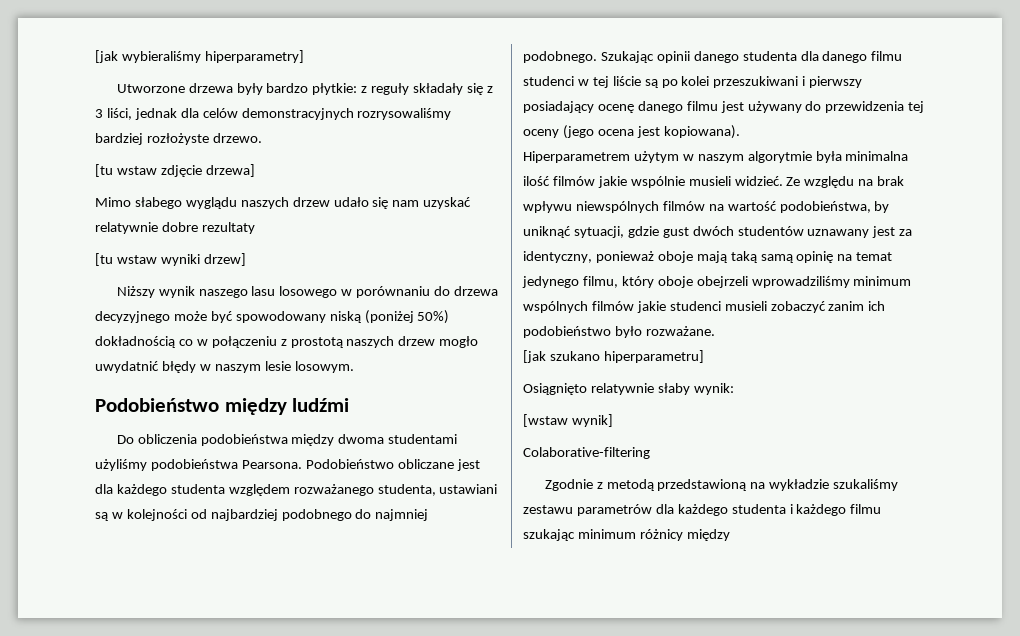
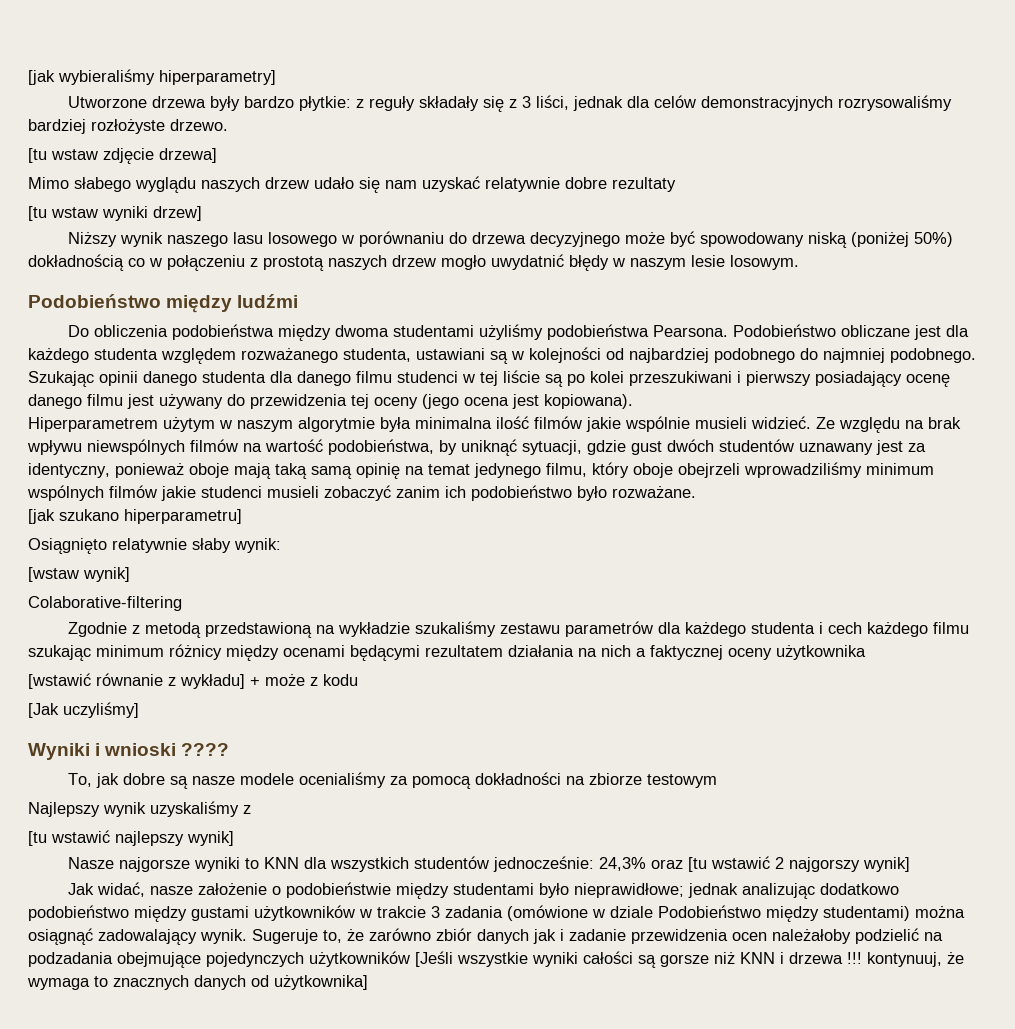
- Zgodnie z metodą przedstawioną na wykładzie szukaliśmy zestawu parametrów dla każdego studenta i każdego filmu szukając minimum różnicy między
+ Zgodnie z metodą przedstawioną na wykładzie szukaliśmy zestawu parametrów dla każdego studenta i cech każdego filmu szukając minimum różnicy między ocenami będącymi rezultatem działania na nich a faktycznej oceny użytkownika
+ [wstawić równanie z wykładu] + może z kodu
+ [Jak uczyliśmy]
+ Wyniki i wnioski ????
+ To, jak dobre są nasze modele ocenialiśmy za pomocą dokładności na zbiorze testowym
+ Najlepszy wynik uzyskaliśmy z
+ [tu wstawić najlepszy wynik]
+ Nasze najgorsze wyniki to KNN dla wszystkich studentów jednocześnie: 24,3% oraz [tu wstawić 2 najgorszy wynik]
+ Jak widać, nasze założenie o podobieństwie między studentami było nieprawidłowe; jednak analizując dodatkowo podobieństwo między gustami użytkowników w trakcie 3 zadania (omówione w dziale Podobieństwo między studentami) można osiągnąć zadowalający wynik. Sugeruje to, że zarówno zbiór danych jak i zadanie przewidzenia ocen należałoby podzielić na podzadania obejmujące pojedynczych użytkowników [Jeśli wszystkie wyniki całości są gorsze niż KNN i drzewa !!! kontynuuj, że wymaga to znacznych danych od użytkownika]

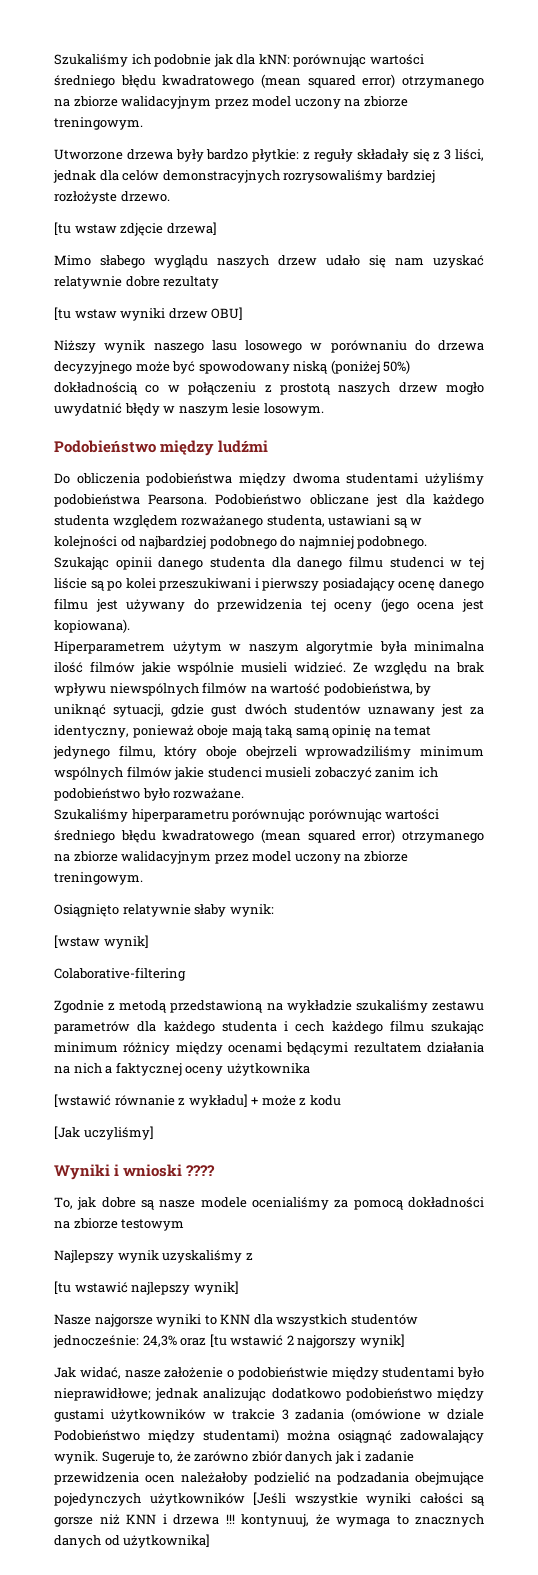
- [jak wybieraliśmy hiperparametry]
+ Szukaliśmy ich podobnie jak dla kNN: porównując wartości średniego błędu kwadratowego (mean squared error) otrzymanego na zbiorze walidacyjnym przez model uczony na zbiorze treningowym.
- [tu wstaw wyniki drzew]
+ [tu wstaw wyniki drzew OBU]
- [jak szukano hiperparametru]
+ Szukaliśmy hiperparametru porównując porównując wartości średniego błędu kwadratowego (mean squared error) otrzymanego na zbiorze walidacyjnym przez model uczony na zbiorze treningowym.

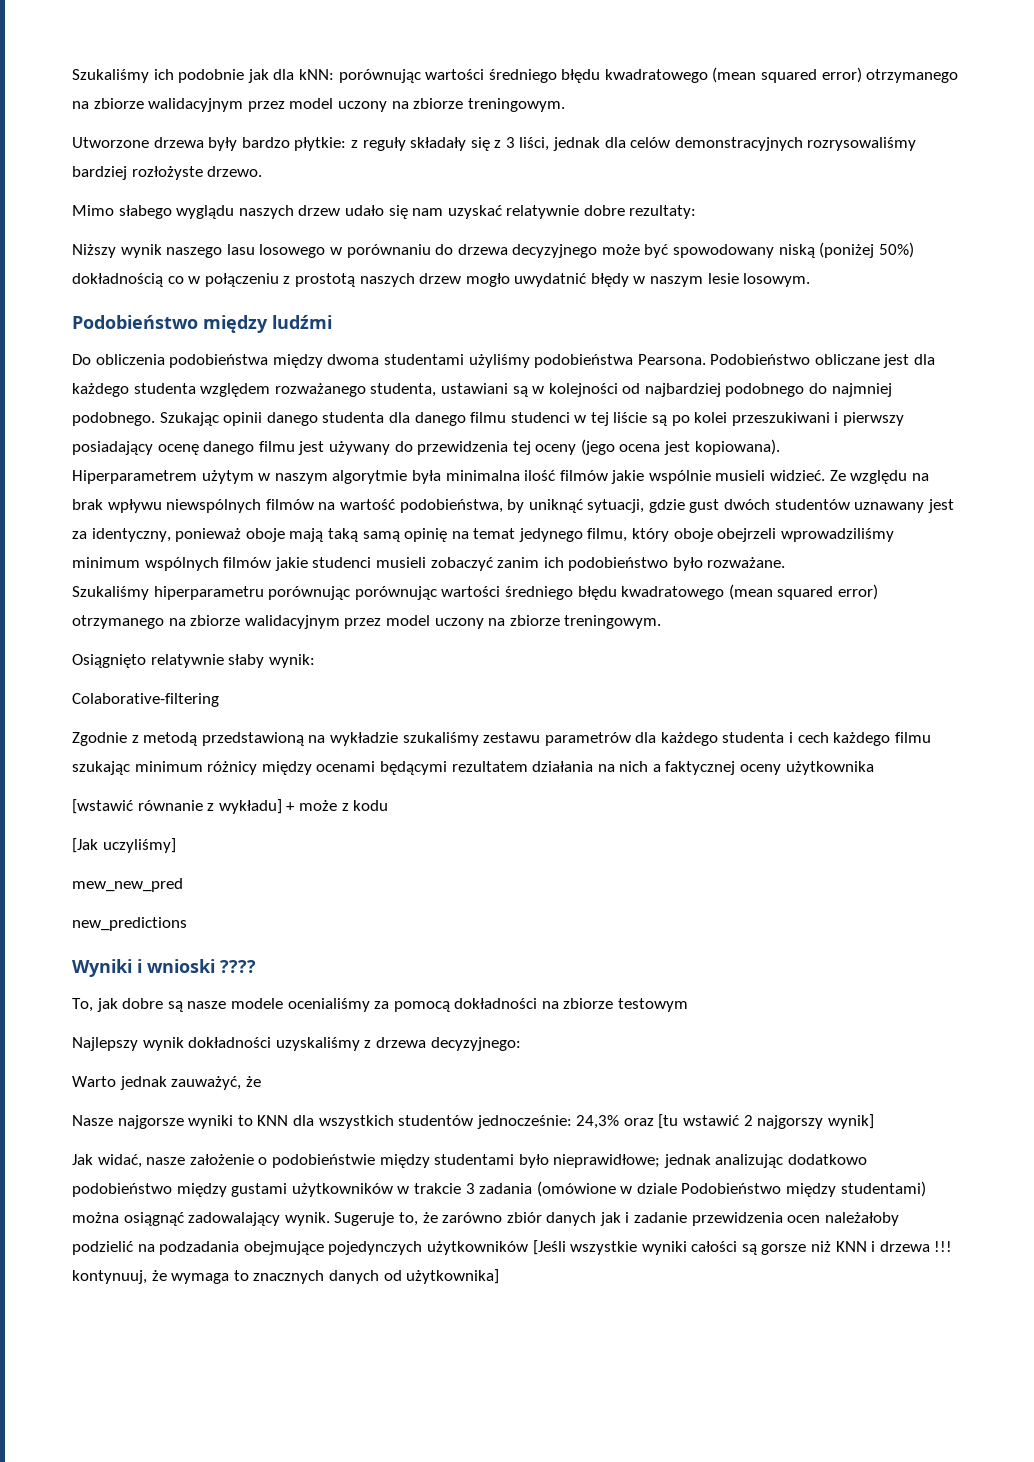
- [tu wstaw zdjęcie drzewa]
- Mimo słabego wyglądu naszych drzew udało się nam uzyskać relatywnie dobre rezultaty
- [tu wstaw wyniki drzew OBU]
+ Mimo słabego wyglądu naszych drzew udało się nam uzyskać relatywnie dobre rezultaty:
- [wstaw wynik]
+ mew_new_pred
+ new_predictions
- Najlepszy wynik uzyskaliśmy z
- [tu wstawić najlepszy wynik]
+ Najlepszy wynik dokładności uzyskaliśmy z drzewa decyzyjnego:
+ Warto jednak zauważyć, że

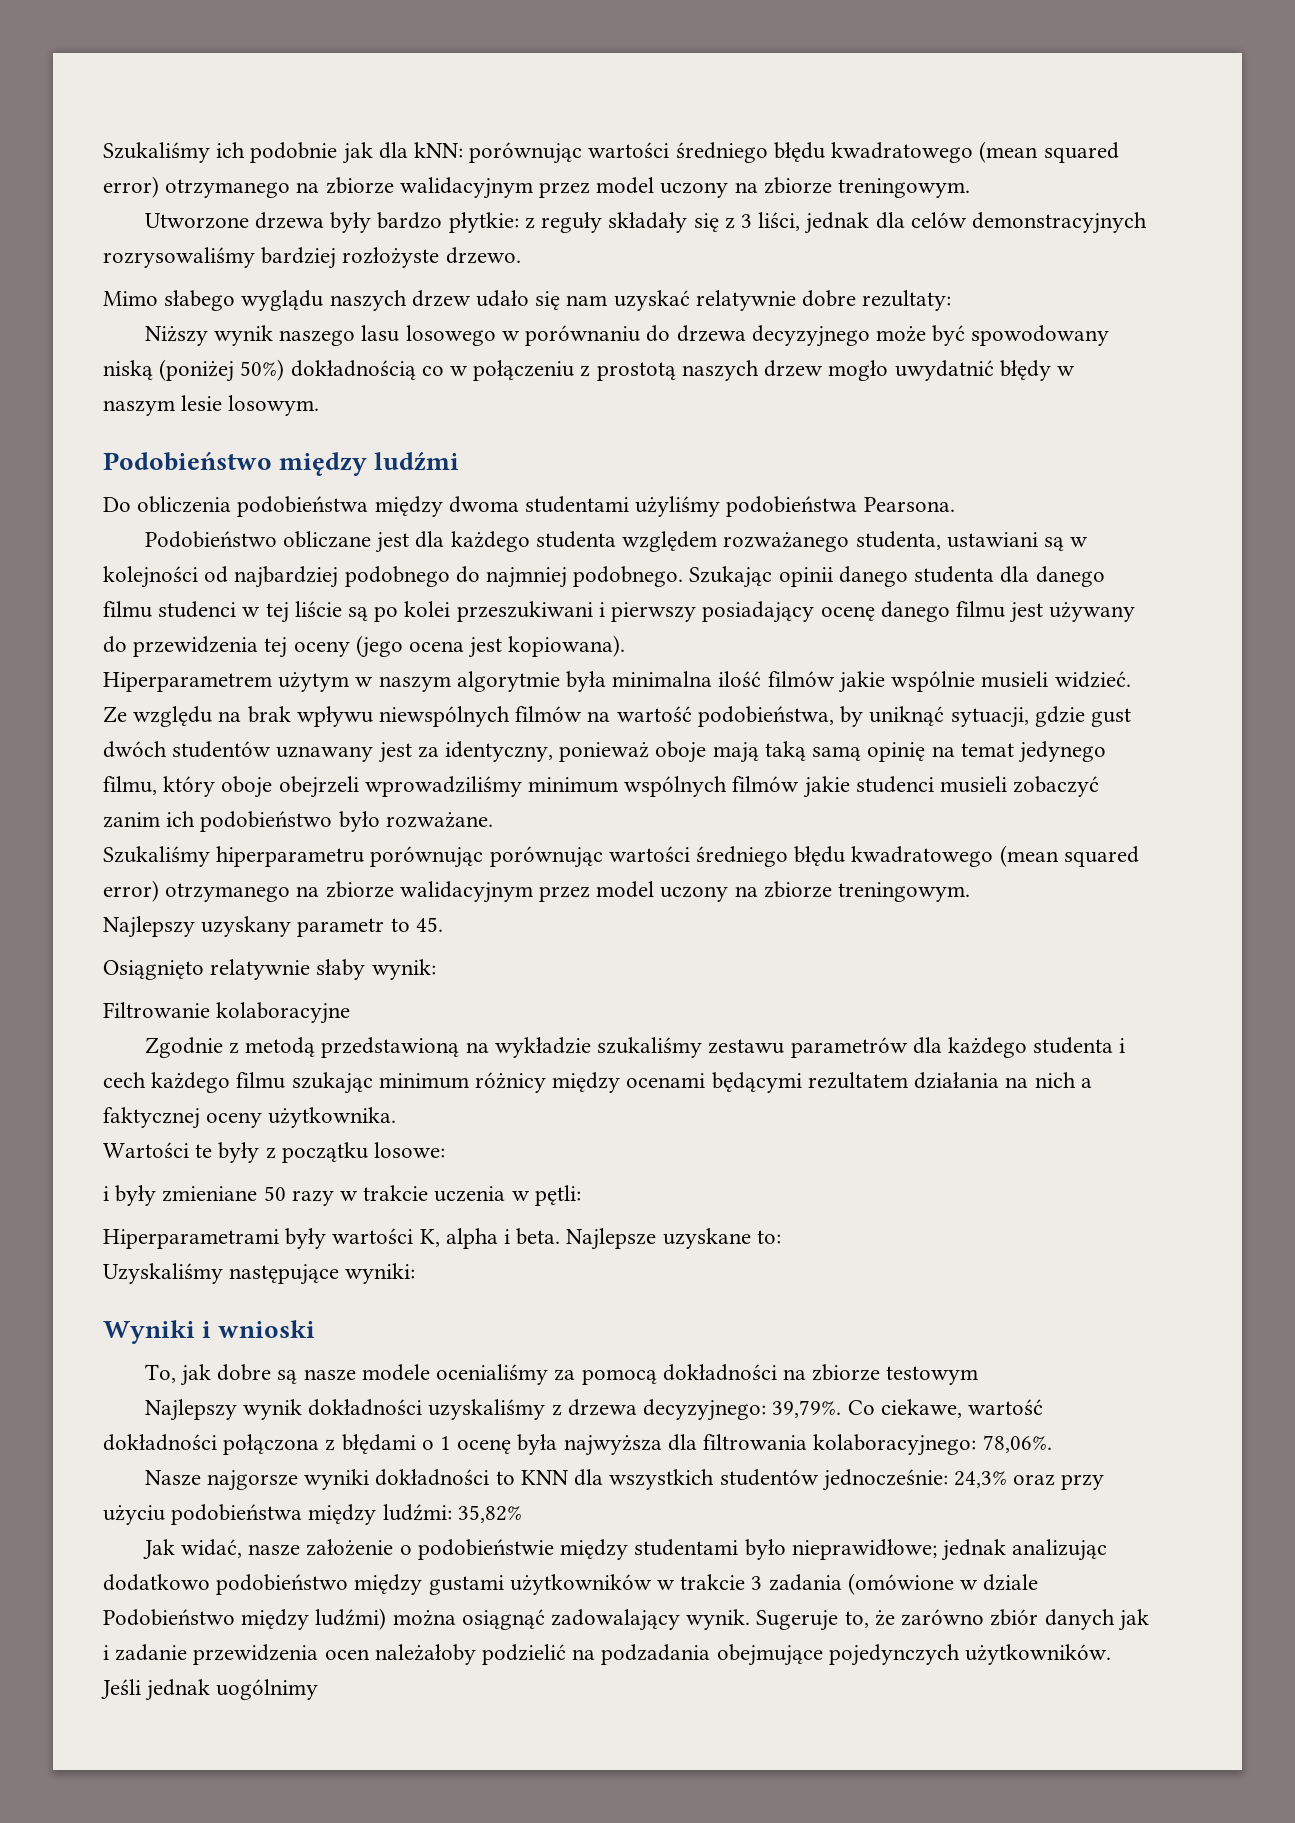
- Do obliczenia podobieństwa między dwoma studentami użyliśmy podobieństwa Pearsona. Podobieństwo obliczane jest dla każdego studenta względem rozważanego studenta, ustawiani są w kolejności od najbardziej podobnego do najmniej podobnego.
+ Do obliczenia podobieństwa między dwoma studentami użyliśmy podobieństwa Pearsona.
+ Podobieństwo obliczane jest dla każdego studenta względem rozważanego studenta, ustawiani są w kolejności od najbardziej podobnego do najmniej podobnego.
+ Najlepszy uzyskany parametr to 45.
- Colaborative-filtering
+ Filtrowanie kolaboracyjne
- Zgodnie z metodą przedstawioną na wykładzie szukaliśmy zestawu parametrów dla każdego studenta i cech każdego filmu szukając minimum różnicy między ocenami będącymi rezultatem działania na nich a faktycznej oceny użytkownika
- [wstawić równanie z wykładu] + może z kodu
- [Jak uczyliśmy]
- mew_new_pred
- new_predictions
+ Zgodnie z metodą przedstawioną na wykładzie szukaliśmy zestawu parametrów dla każdego studenta i cech każdego filmu szukając minimum różnicy między ocenami będącymi rezultatem działania na nich a faktycznej oceny użytkownika.
+ Wartości te były z początku losowe:
+ i były zmieniane 50 razy w trakcie uczenia w pętli:
+ Hiperparametrami były wartości K, alpha i beta. Najlepsze uzyskane to:
+ Uzyskaliśmy następujące wyniki:
- Wyniki i wnioski ????
+ Wyniki i wnioski
- Najlepszy wynik dokładności uzyskaliśmy z drzewa decyzyjnego:
- Warto jednak zauważyć, że
+ Najlepszy wynik dokładności uzyskaliśmy z drzewa decyzyjnego: 39,79%. Co ciekawe, wartość dokładności połączona z błędami o 1 ocenę była najwyższa dla filtrowania kolaboracyjnego: 78,06%.
- Nasze najgorsze wyniki to KNN dla wszystkich studentów jednocześnie: 24,3% oraz [tu wstawić 2 najgorszy wynik]
+ Nasze najgorsze wyniki dokładności to KNN dla wszystkich studentów jednocześnie: 24,3% oraz przy użyciu podobieństwa między ludźmi: 35,82%
- Jak widać, nasze założenie o podobieństwie między studentami było nieprawidłowe; jednak analizując dodatkowo podobieństwo między gustami użytkowników w trakcie 3 zadania (omówione w dziale Podobieństwo między studentami) można osiągnąć zadowalający wynik.
+ Jak widać, nasze założenie o podobieństwie między studentami było nieprawidłowe; jednak analizując dodatkowo podobieństwo między gustami użytkowników w trakcie 3 zadania (omówione w dziale Podobieństwo między ludźmi) można osiągnąć zadowalający wynik.
- Sugeruje to, że zarówno zbiór danych jak i zadanie przewidzenia ocen należałoby podzielić na podzadania obejmujące pojedynczych użytkowników [Jeśli wszystkie wyniki całości są gorsze niż KNN i drzewa !!! kontynuuj, że wymaga to znacznych danych od użytkownika]
+ Sugeruje to, że zarówno zbiór danych jak i zadanie przewidzenia ocen należałoby podzielić na podzadania obejmujące pojedynczych użytkowników. Jeśli jednak uogólnimy

